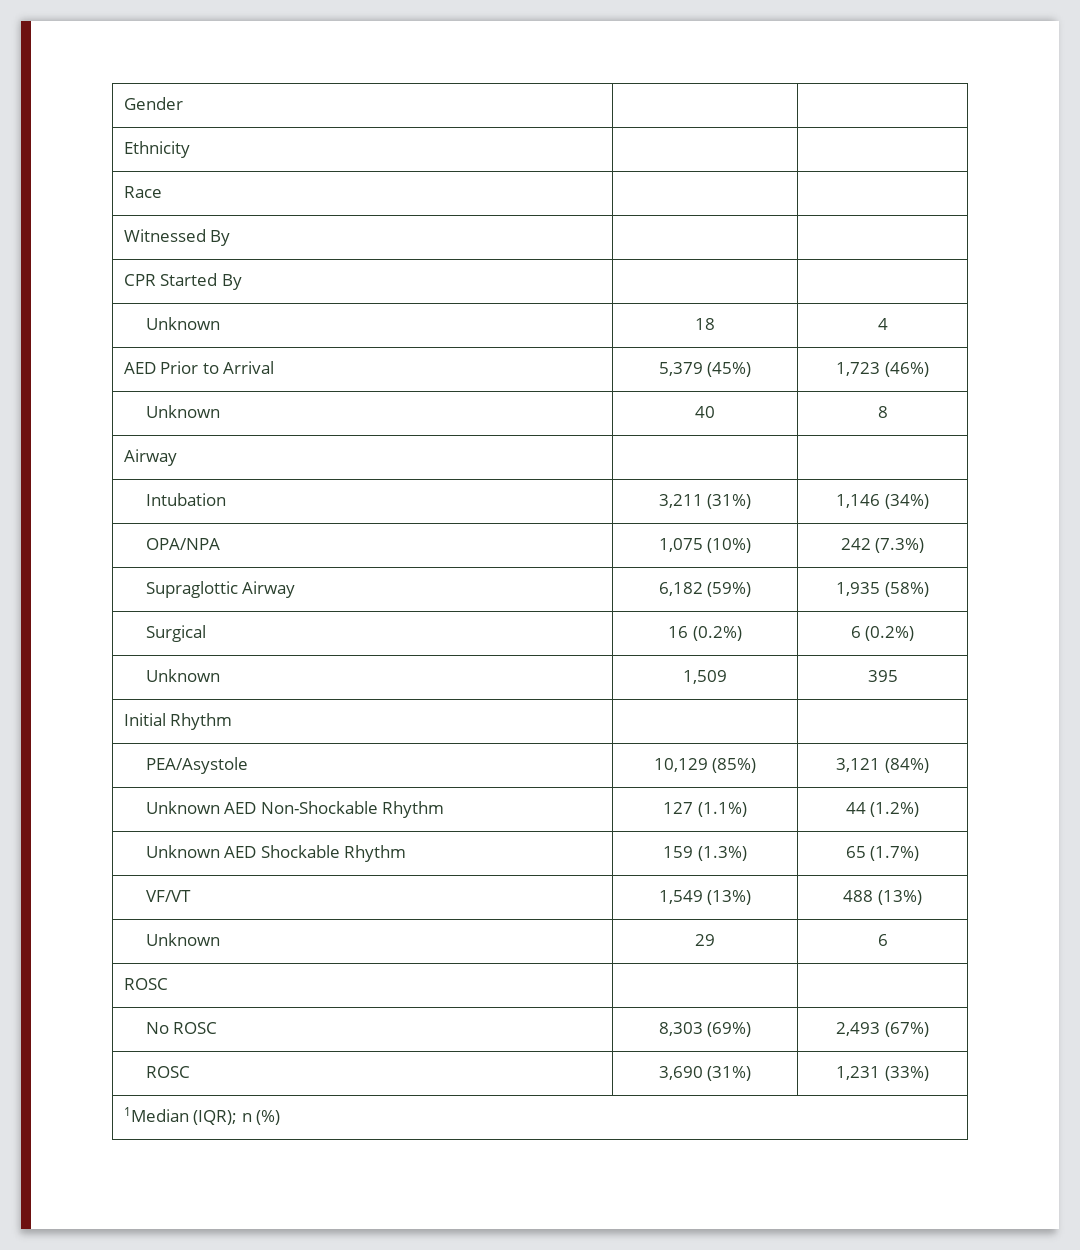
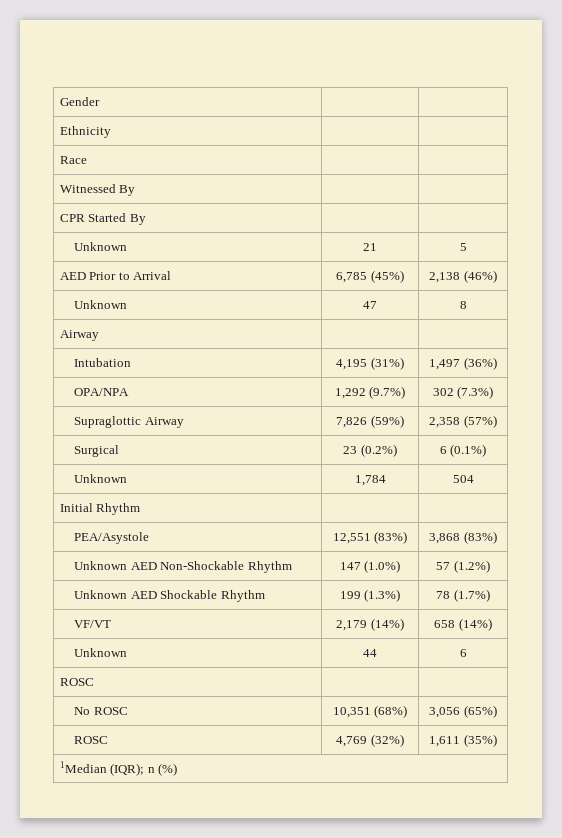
- Unknown | 18 | 4
+ Unknown | 21 | 5
- AED Prior to Arrival | 5,379 (45%) | 1,723 (46%)
+ AED Prior to Arrival | 6,785 (45%) | 2,138 (46%)
- Unknown | 40 | 8
+ Unknown | 47 | 8
- Intubation | 3,211 (31%) | 1,146 (34%)
+ Intubation | 4,195 (31%) | 1,497 (36%)
- OPA/NPA | 1,075 (10%) | 242 (7.3%)
+ OPA/NPA | 1,292 (9.7%) | 302 (7.3%)
- Supraglottic Airway | 6,182 (59%) | 1,935 (58%)
+ Supraglottic Airway | 7,826 (59%) | 2,358 (57%)
- Surgical | 16 (0.2%) | 6 (0.2%)
- Unknown | 1,509 | 395
+ Surgical | 23 (0.2%) | 6 (0.1%)
+ Unknown | 1,784 | 504
- PEA/Asystole | 10,129 (85%) | 3,121 (84%)
+ PEA/Asystole | 12,551 (83%) | 3,868 (83%)
- Unknown AED Non-Shockable Rhythm | 127 (1.1%) | 44 (1.2%)
+ Unknown AED Non-Shockable Rhythm | 147 (1.0%) | 57 (1.2%)
- Unknown AED Shockable Rhythm | 159 (1.3%) | 65 (1.7%)
+ Unknown AED Shockable Rhythm | 199 (1.3%) | 78 (1.7%)
- VF/VT | 1,549 (13%) | 488 (13%)
- Unknown | 29 | 6
+ VF/VT | 2,179 (14%) | 658 (14%)
+ Unknown | 44 | 6
- No ROSC | 8,303 (69%) | 2,493 (67%)
- ROSC | 3,690 (31%) | 1,231 (33%)
+ No ROSC | 10,351 (68%) | 3,056 (65%)
+ ROSC | 4,769 (32%) | 1,611 (35%)

